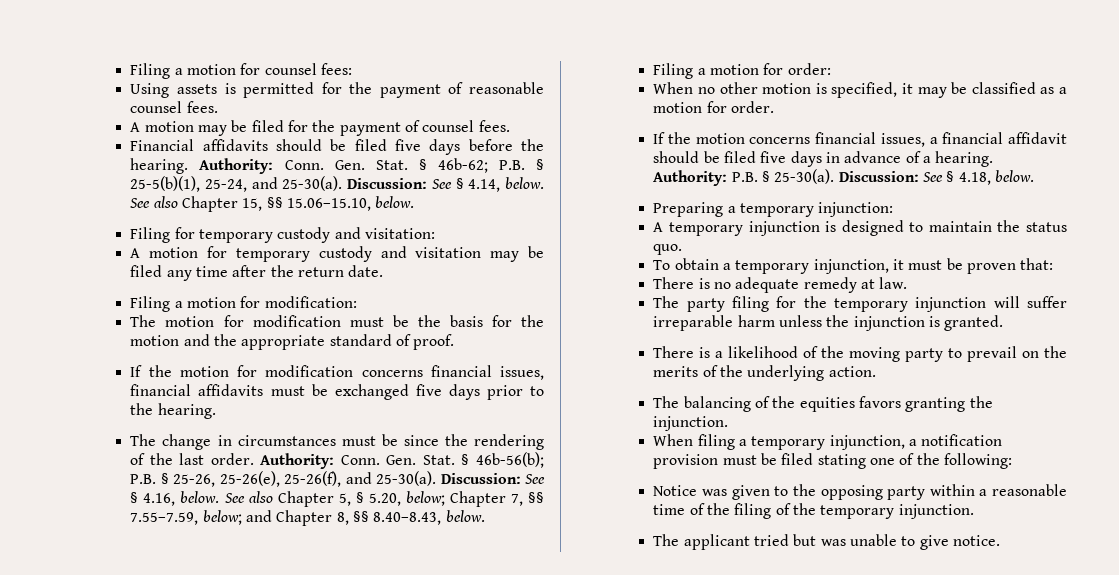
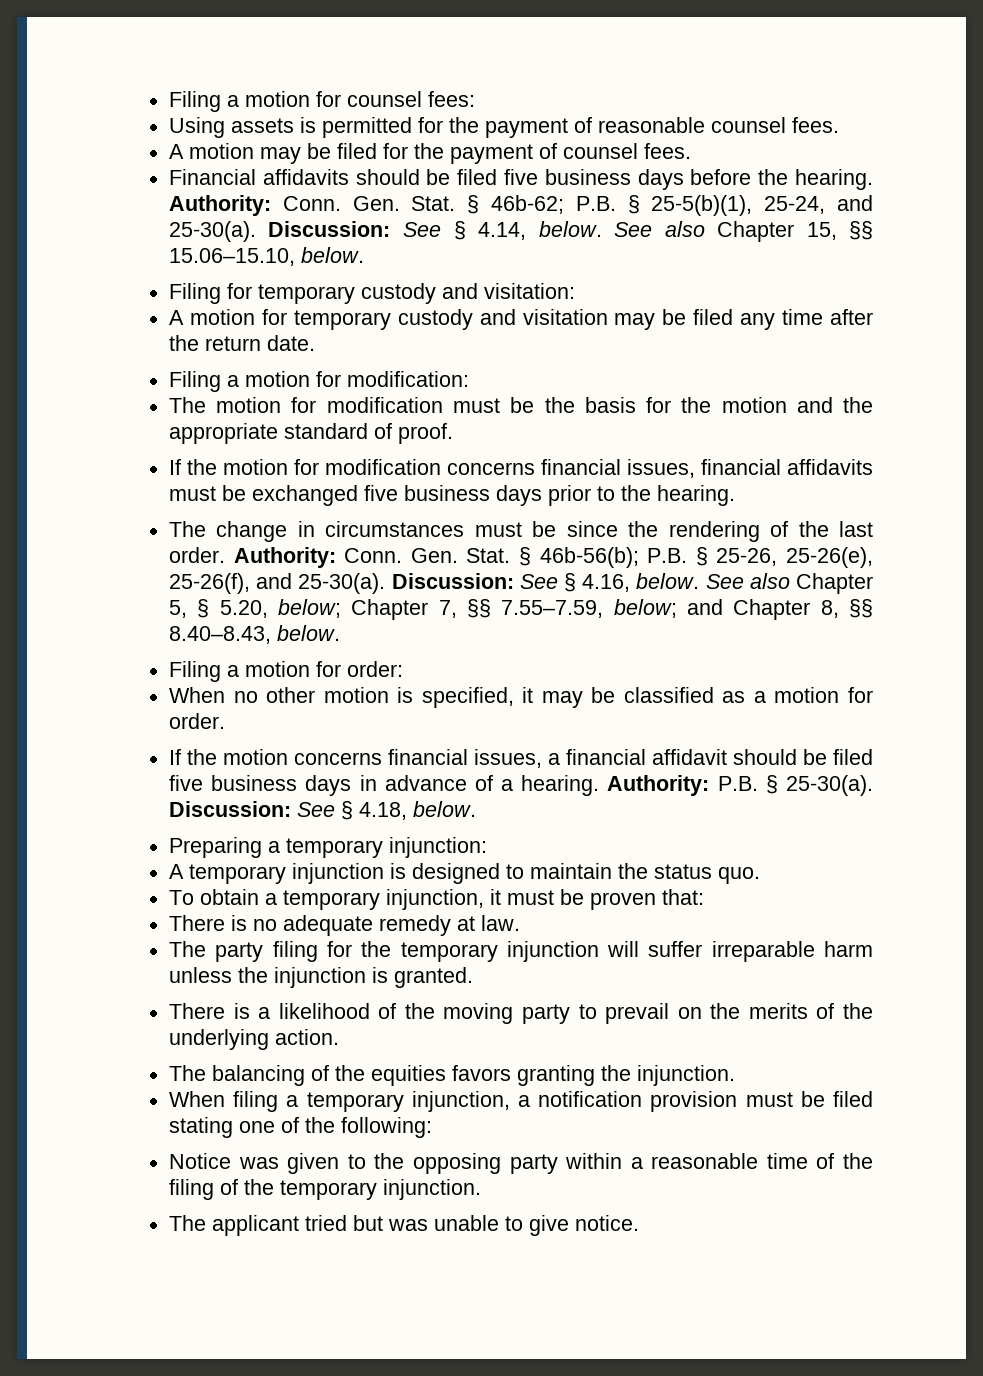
- Financial affidavits should be filed five days before the hearing.
+ Financial affidavits should be filed five business days before the hearing.
- If the motion for modification concerns financial issues, financial affidavits must be exchanged five days prior to the hearing.
+ If the motion for modification concerns financial issues, financial affidavits must be exchanged five business days prior to the hearing.
- If the motion concerns financial issues, a financial affidavit should be filed five days in advance of a hearing.
+ If the motion concerns financial issues, a financial affidavit should be filed five business days in advance of a hearing.

